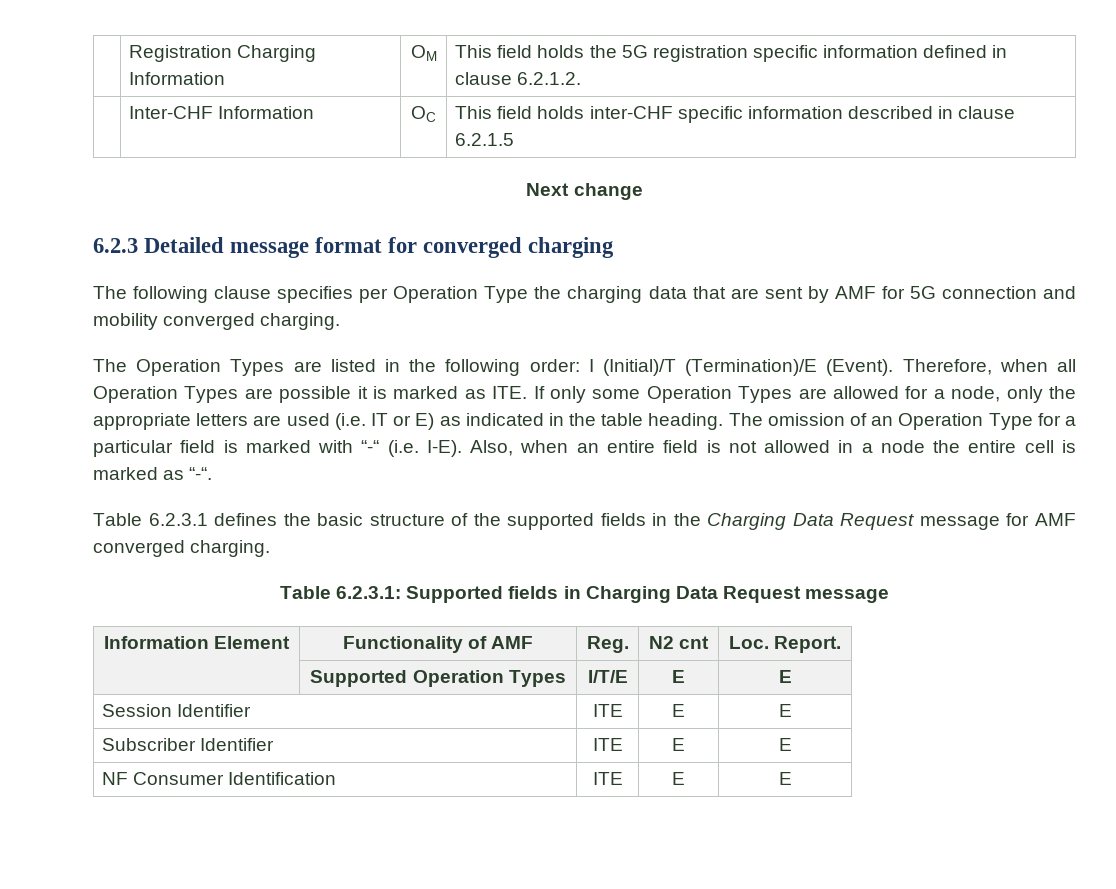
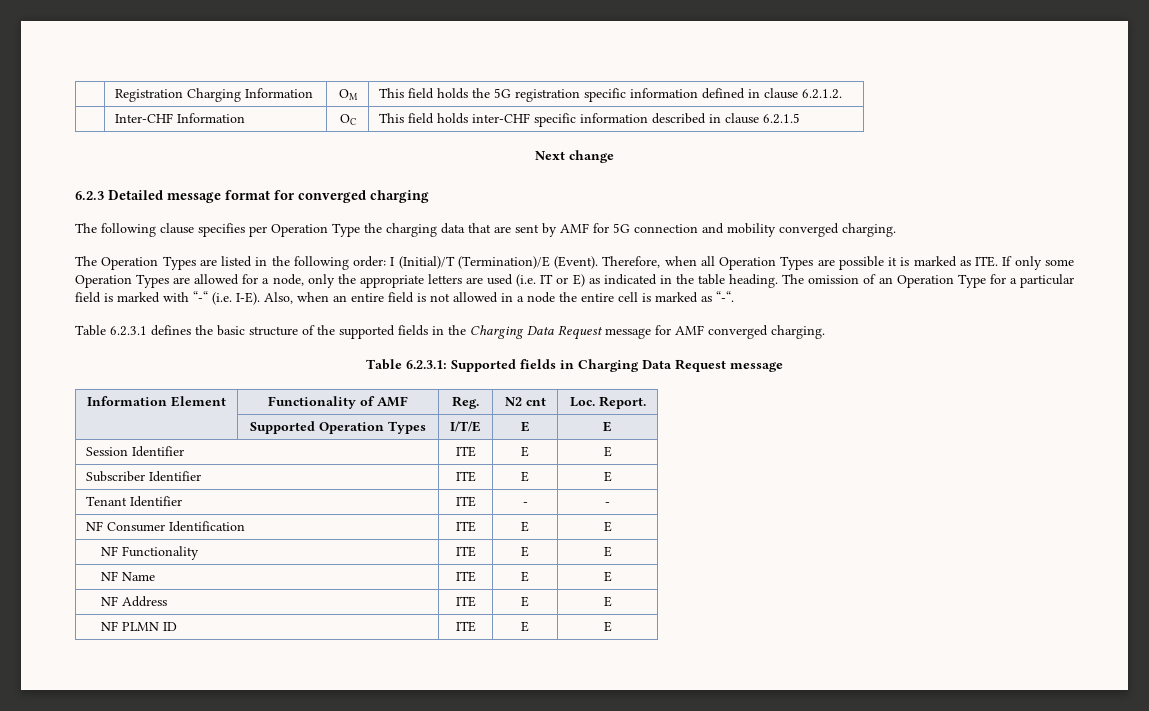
+ Tenant Identifier | ITE | - | -
+ NF Functionality | ITE | E | E
+ NF Name | ITE | E | E
+ NF Address | ITE | E | E
+ NF PLMN ID | ITE | E | E

